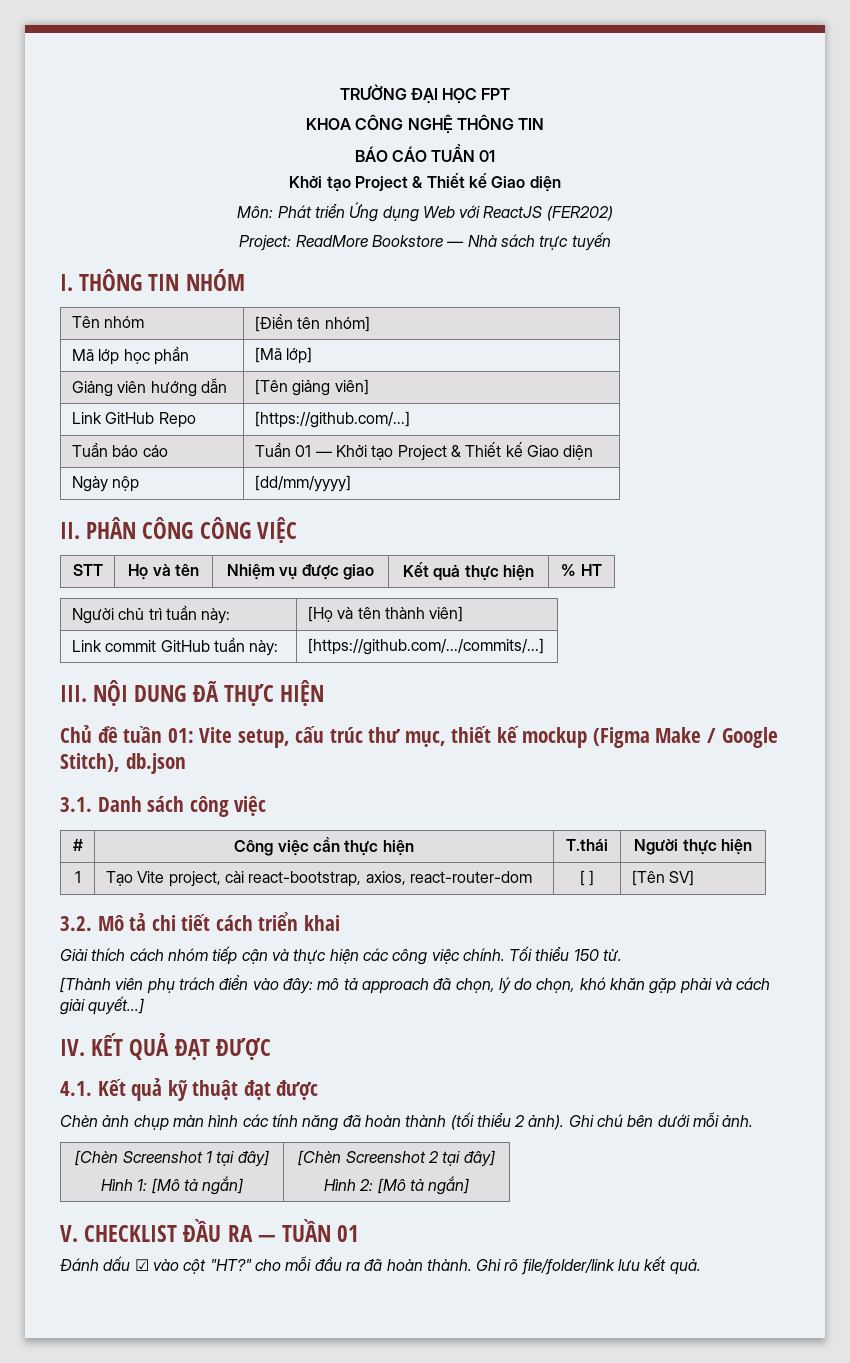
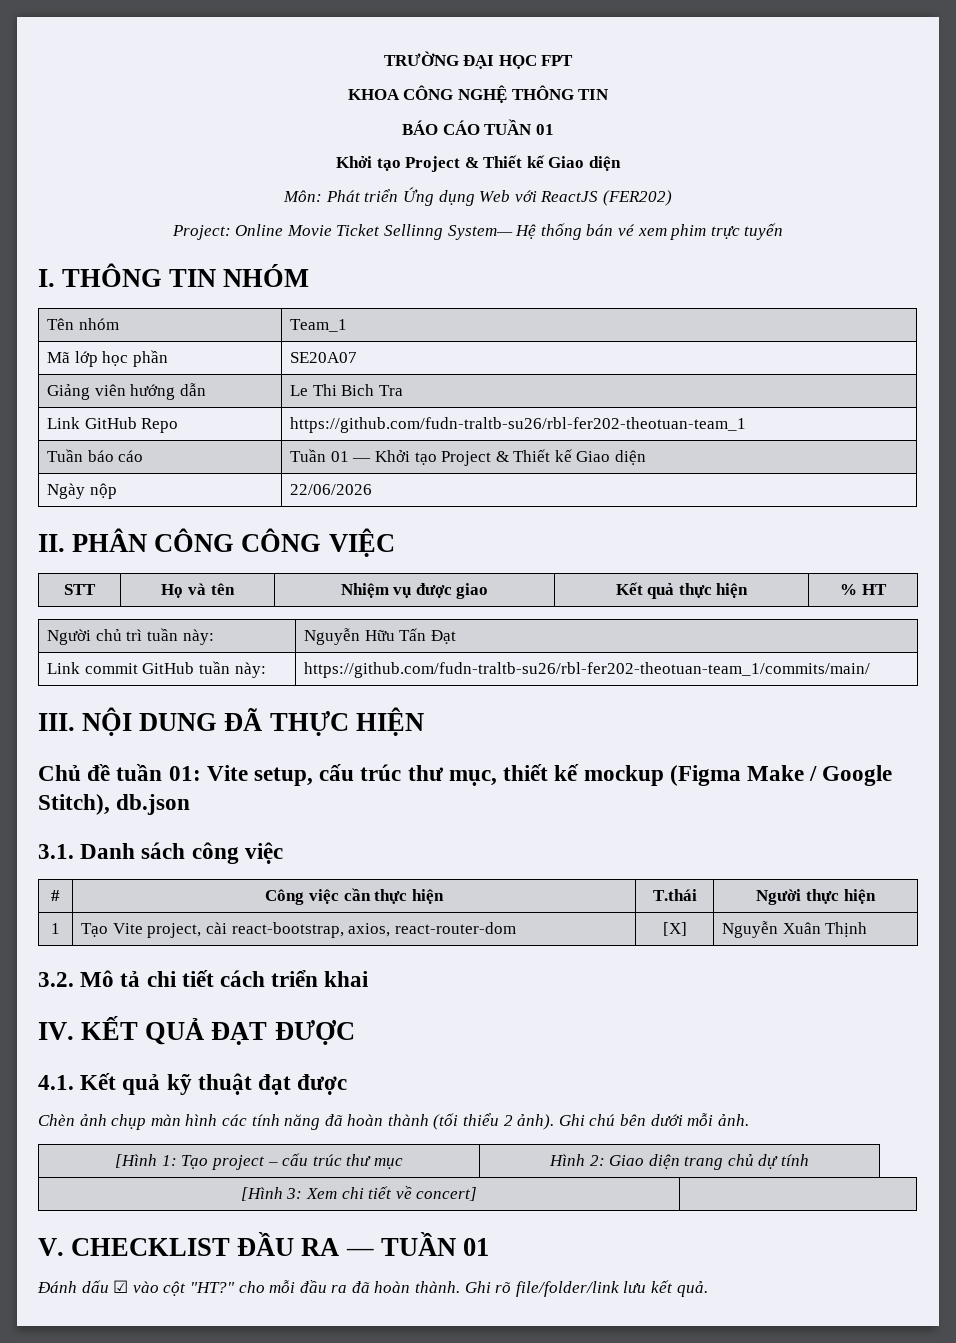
- Project: ReadMore Bookstore — Nhà sách trực tuyến
+ Project: Online Movie Ticket Sellinng System— Hệ thống bán vé xem phim trực tuyến
- Tên nhóm | [Điền tên nhóm]
+ Tên nhóm | Team_1
- Mã lớp học phần | [Mã lớp]
+ Mã lớp học phần | SE20A07
- Giảng viên hướng dẫn | [Tên giảng viên]
+ Giảng viên hướng dẫn | Le Thi Bich Tra
- Link GitHub Repo | [https://github.com/...]
+ Link GitHub Repo | https://github.com/fudn-traltb-su26/rbl-fer202-theotuan-team_1
- Ngày nộp | [dd/mm/yyyy]
+ Ngày nộp | 22/06/2026
- Người chủ trì tuần này: | [Họ và tên thành viên]
+ Người chủ trì tuần này: | Nguyễn Hữu Tấn Đạt
- Link commit GitHub tuần này: | [https://github.com/.../commits/...]
+ Link commit GitHub tuần này: | https://github.com/fudn-traltb-su26/rbl-fer202-theotuan-team_1/commits/main/
- 1 | Tạo Vite project, cài react-bootstrap, axios, react-router-dom | [ ] | [Tên SV]
+ 1 | Tạo Vite project, cài react-bootstrap, axios, react-router-dom | [X] | Nguyễn Xuân Thịnh
- Giải thích cách nhóm tiếp cận và thực hiện các công việc chính. Tối thiểu 150 từ.
- [Thành viên phụ trách điền vào đây: mô tả approach đã chọn, lý do chọn, khó khăn gặp phải và cách giải quyết...]
- [Chèn Screenshot 1 tại đây]
- Hình 1: [Mô tả ngắn] | [Chèn Screenshot 2 tại đây]
- Hình 2: [Mô tả ngắn]
+ [Hình 1: Tạo project – cấu trúc thư mục | Hình 2: Giao diện trang chủ dự tính
+ [Hình 3: Xem chi tiết về concert] |

